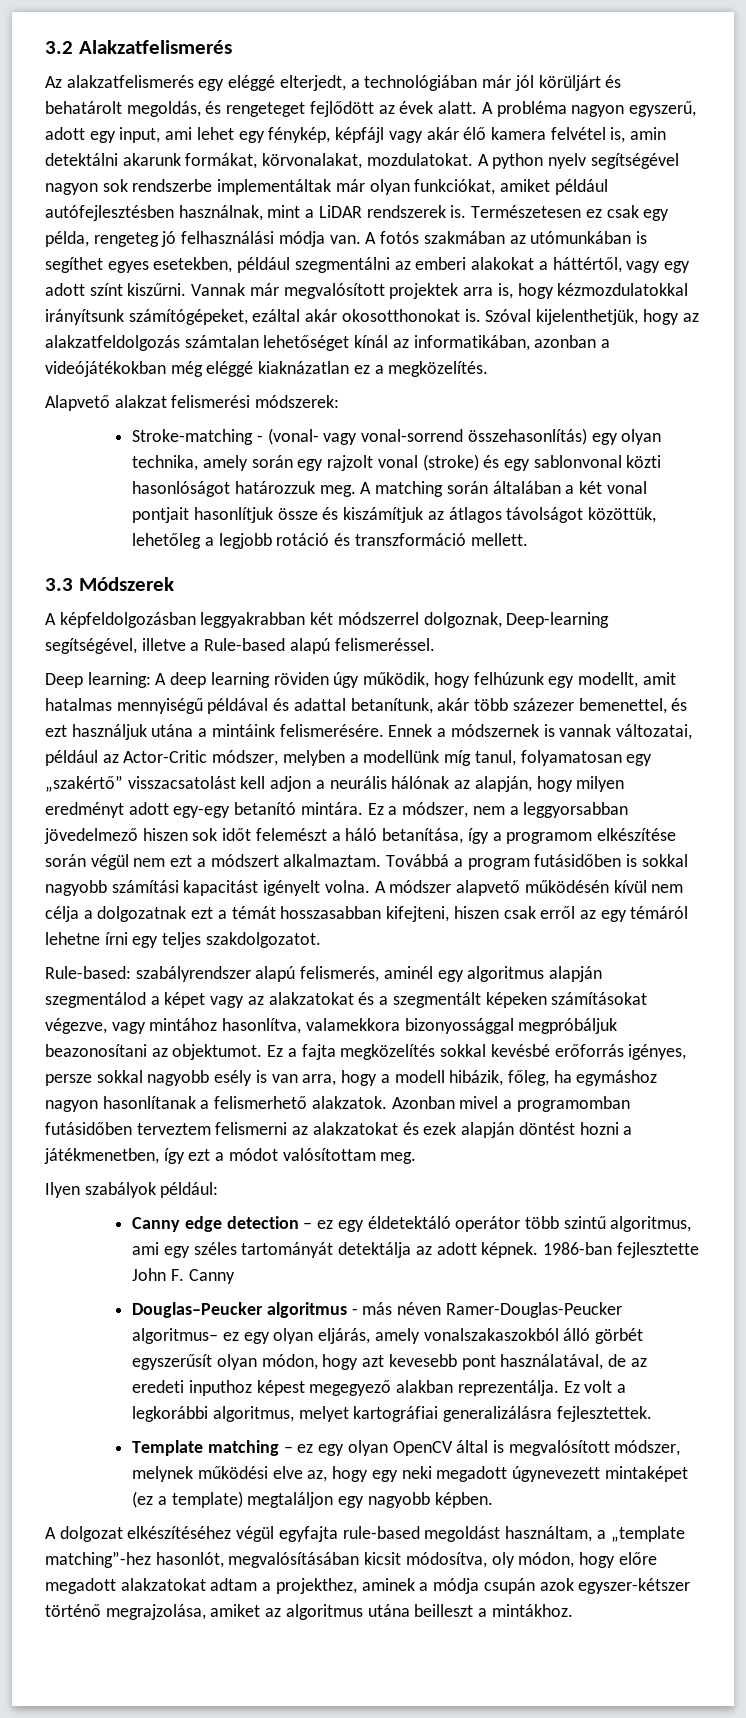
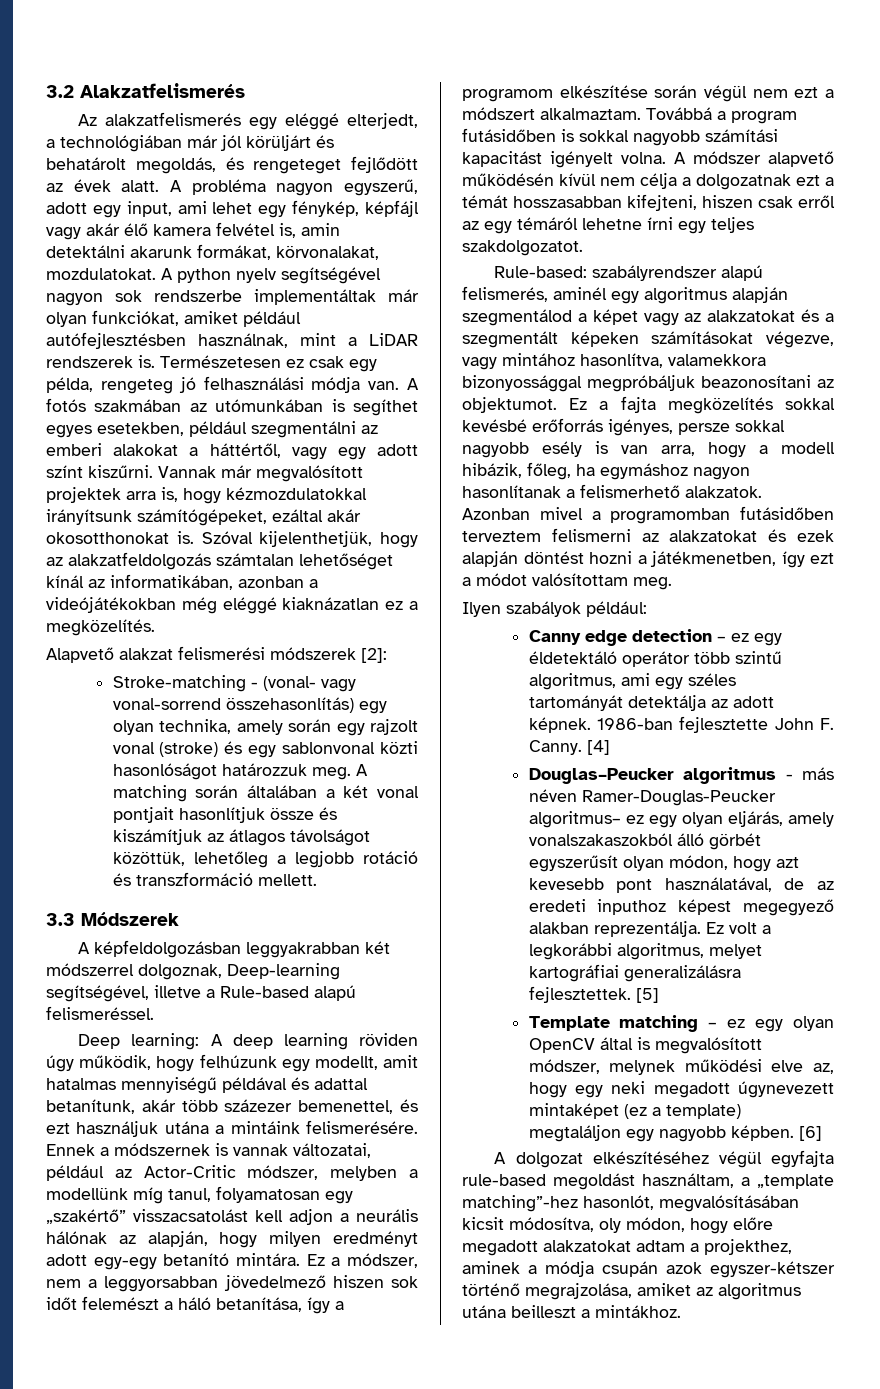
- Alapvető alakzat felismerési módszerek:
+ Alapvető alakzat felismerési módszerek [2]:
- 1986-ban fejlesztette John F. Canny
+ 1986-ban fejlesztette John F. Canny. [4]
+ [5]
+ [6]

